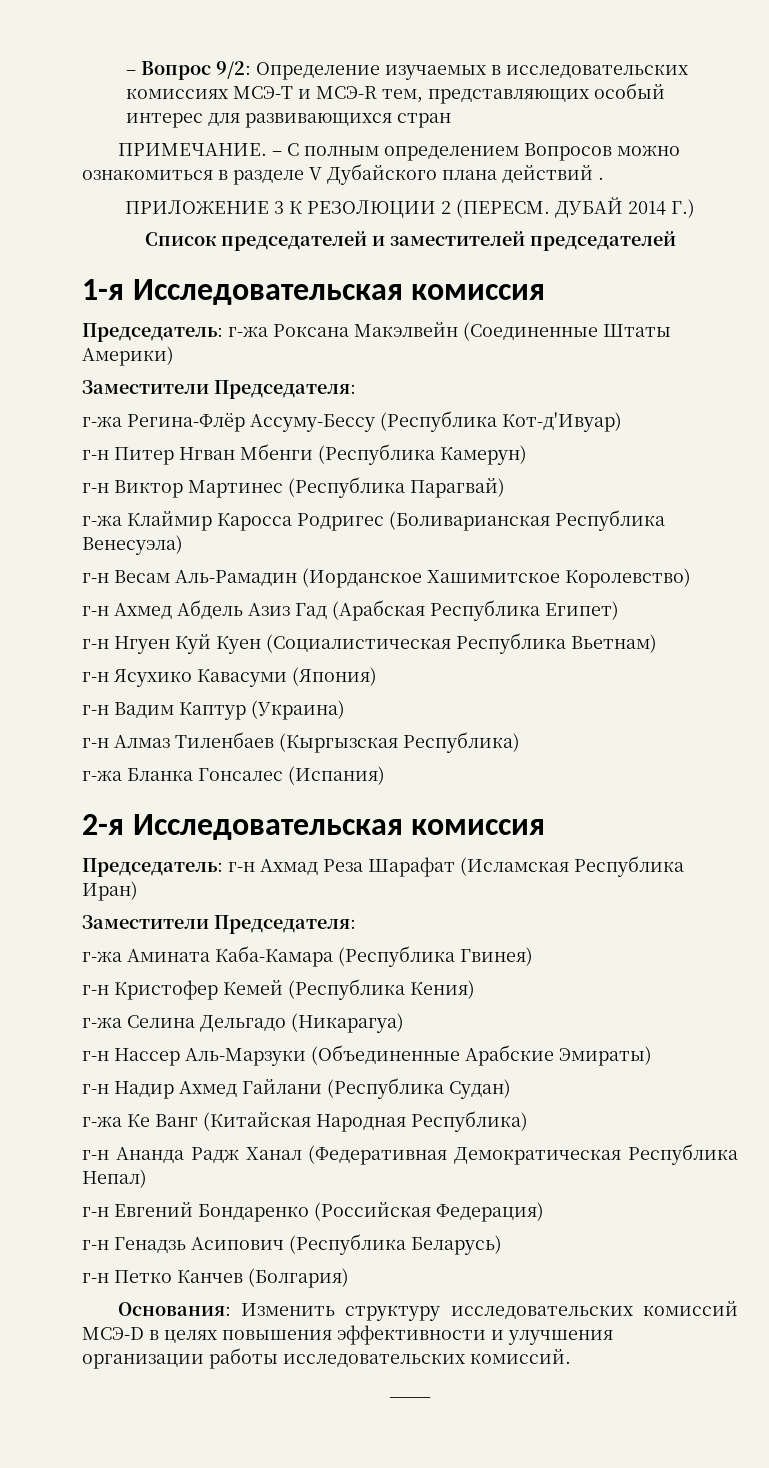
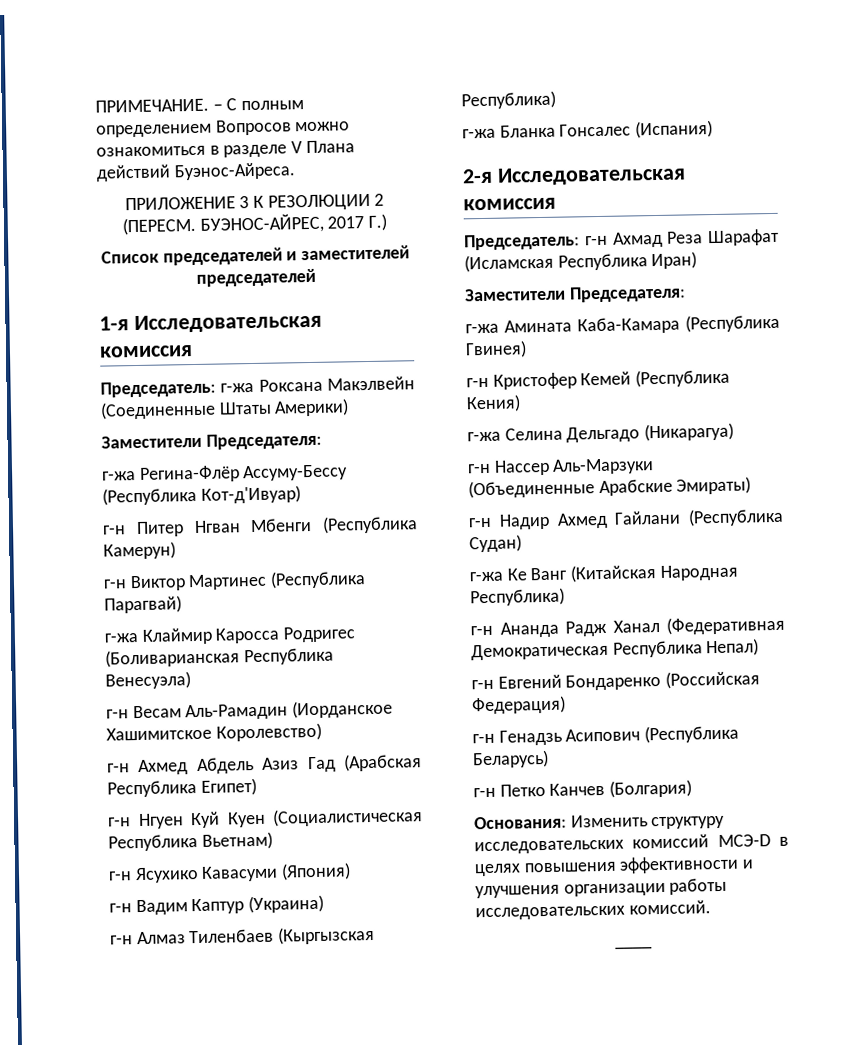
- – Вопрос 9/2: Определение изучаемых в исследовательских комиссиях МСЭ-Т и МСЭ-R тем, представляющих особый интерес для развивающихся стран
- – С полным определением Вопросов можно ознакомиться в разделе V Дубайского плана действий .
+ – С полным определением Вопросов можно ознакомиться в разделе V Плана действий Буэнос-Айреса.
- ДУБАЙ 2014 Г.)
+ БУЭНОС-АЙРЕС, 2017 Г.)

